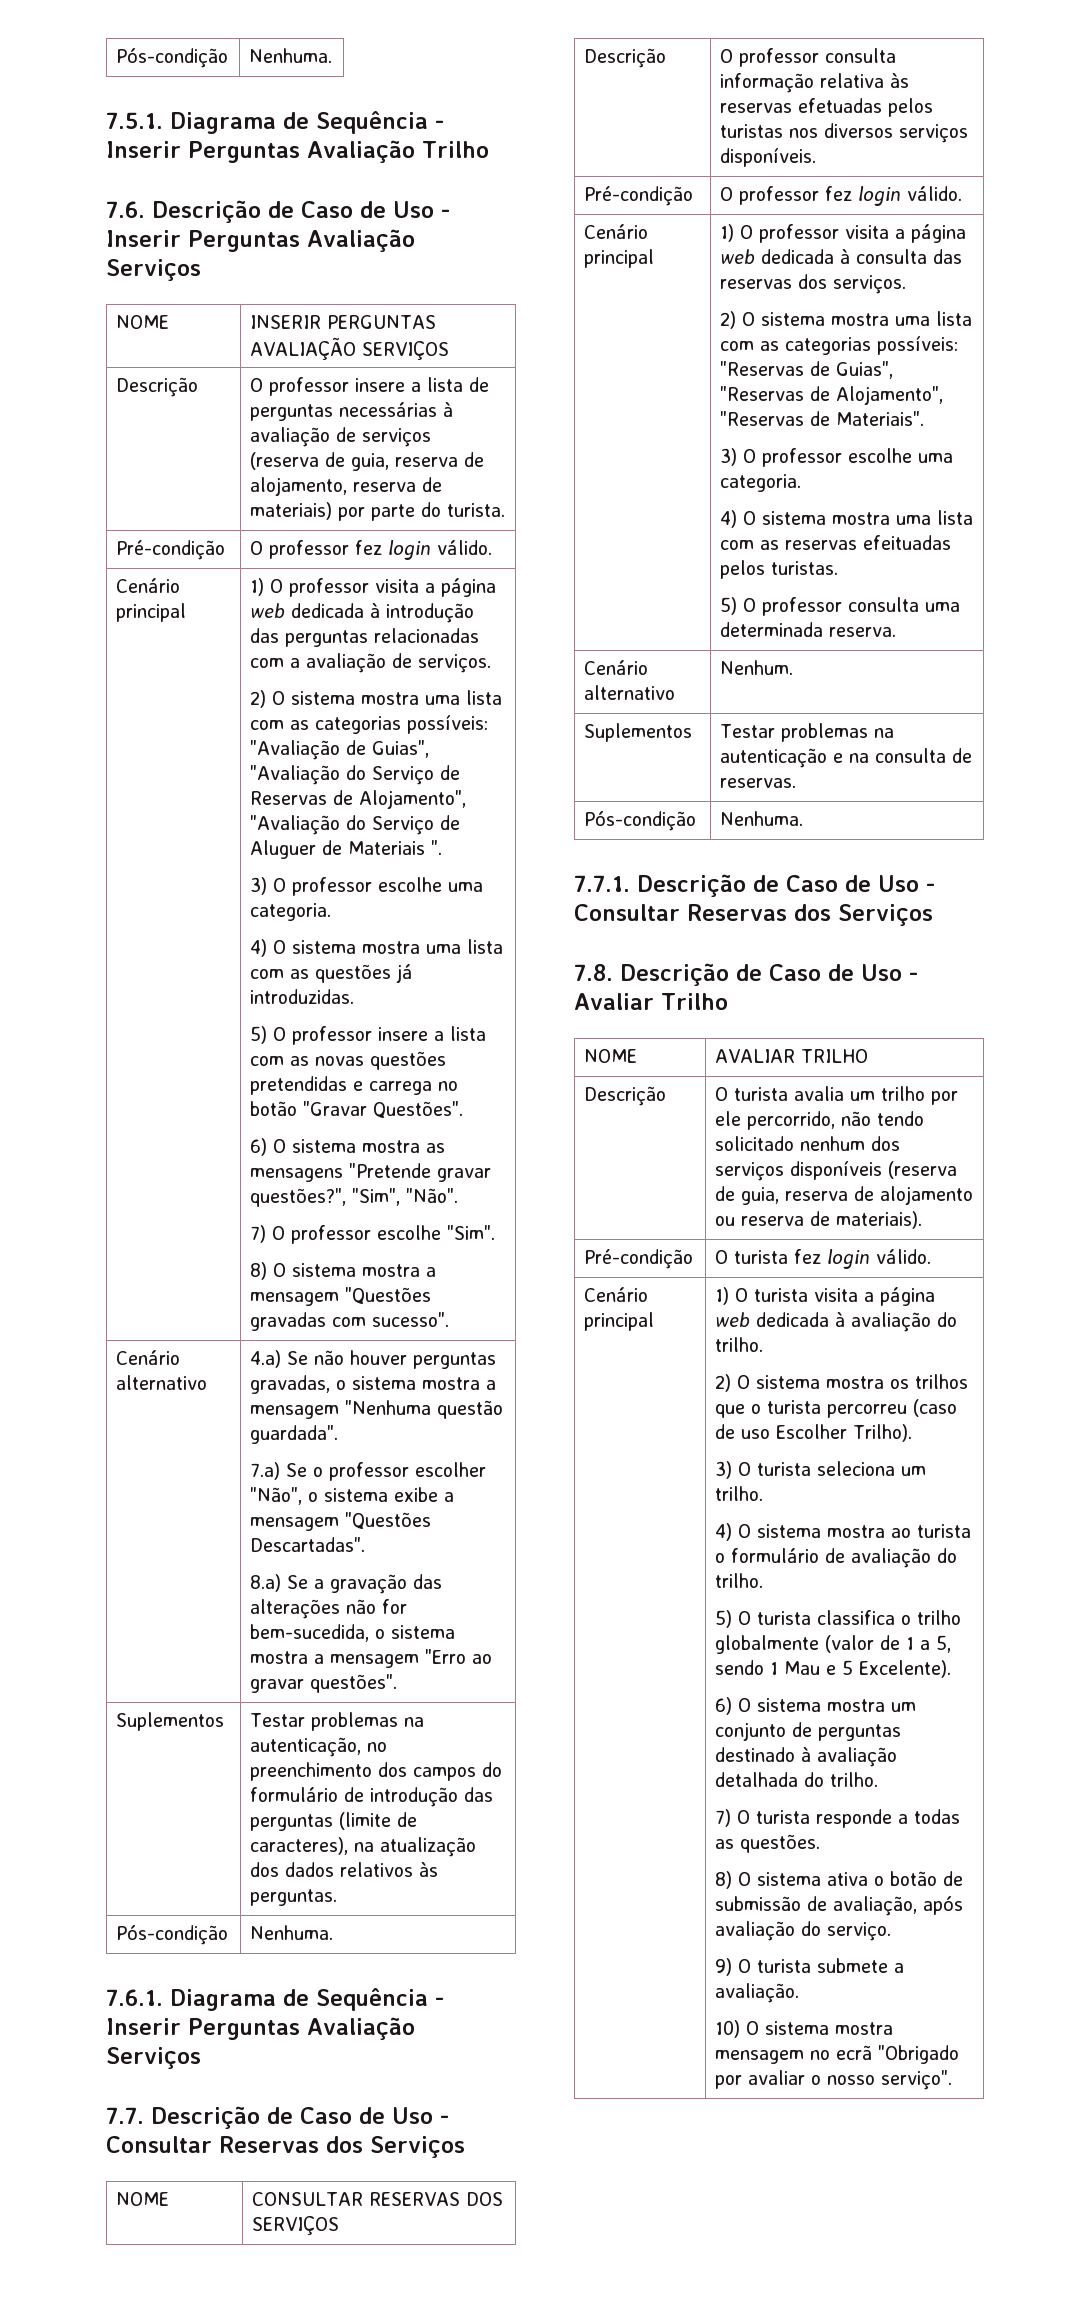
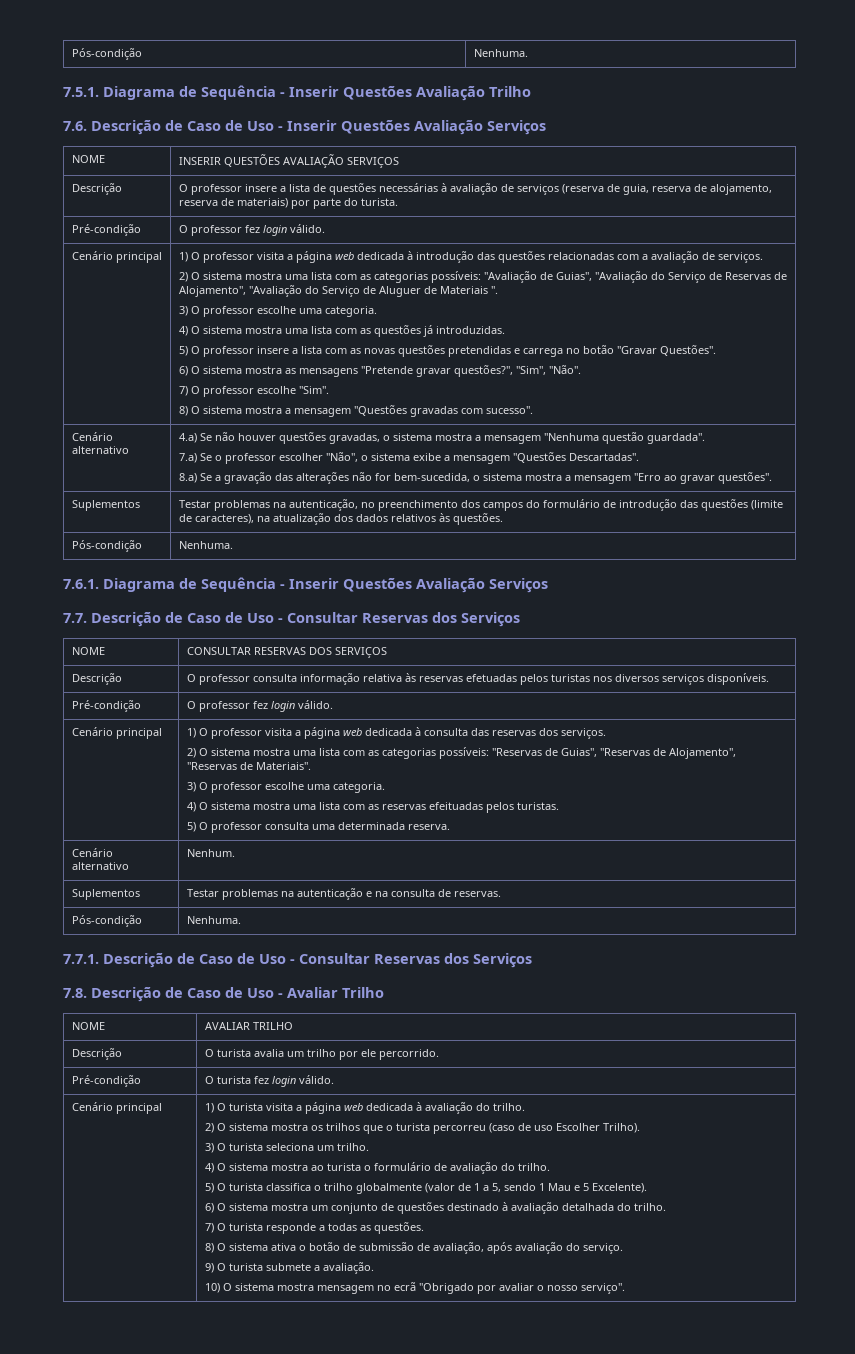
- 7.5.1. Diagrama de Sequência - Inserir Perguntas Avaliação Trilho
+ 7.5.1. Diagrama de Sequência - Inserir Questões Avaliação Trilho
- 7.6. Descrição de Caso de Uso - Inserir Perguntas Avaliação Serviços
+ 7.6. Descrição de Caso de Uso - Inserir Questões Avaliação Serviços
- NOME | INSERIR PERGUNTAS AVALIAÇÃO SERVIÇOS
+ NOME | INSERIR QUESTÕES AVALIAÇÃO SERVIÇOS
- Descrição | O professor insere a lista de perguntas necessárias à avaliação de serviços (reserva de guia, reserva de alojamento, reserva de materiais) por parte do turista.
+ Descrição | O professor insere a lista de questões necessárias à avaliação de serviços (reserva de guia, reserva de alojamento, reserva de materiais) por parte do turista.
- 1) O professor visita a página web dedicada à introdução das perguntas relacionadas com a avaliação de serviços.
+ 1) O professor visita a página web dedicada à introdução das questões relacionadas com a avaliação de serviços.
- 4.a) Se não houver perguntas gravadas, o sistema mostra a mensagem "Nenhuma questão guardada".
+ 4.a) Se não houver questões gravadas, o sistema mostra a mensagem "Nenhuma questão guardada".
- Suplementos | Testar problemas na autenticação, no preenchimento dos campos do formulário de introdução das perguntas (limite de caracteres), na atualização dos dados relativos às perguntas.
+ Suplementos | Testar problemas na autenticação, no preenchimento dos campos do formulário de introdução das questões (limite de caracteres), na atualização dos dados relativos às questões.
- 7.6.1. Diagrama de Sequência - Inserir Perguntas Avaliação Serviços
+ 7.6.1. Diagrama de Sequência - Inserir Questões Avaliação Serviços
- Descrição | O turista avalia um trilho por ele percorrido, não tendo solicitado nenhum dos serviços disponíveis (reserva de guia, reserva de alojamento ou reserva de materiais).
+ Descrição | O turista avalia um trilho por ele percorrido.
- 6) O sistema mostra um conjunto de perguntas destinado à avaliação detalhada do trilho.
+ 6) O sistema mostra um conjunto de questões destinado à avaliação detalhada do trilho.

